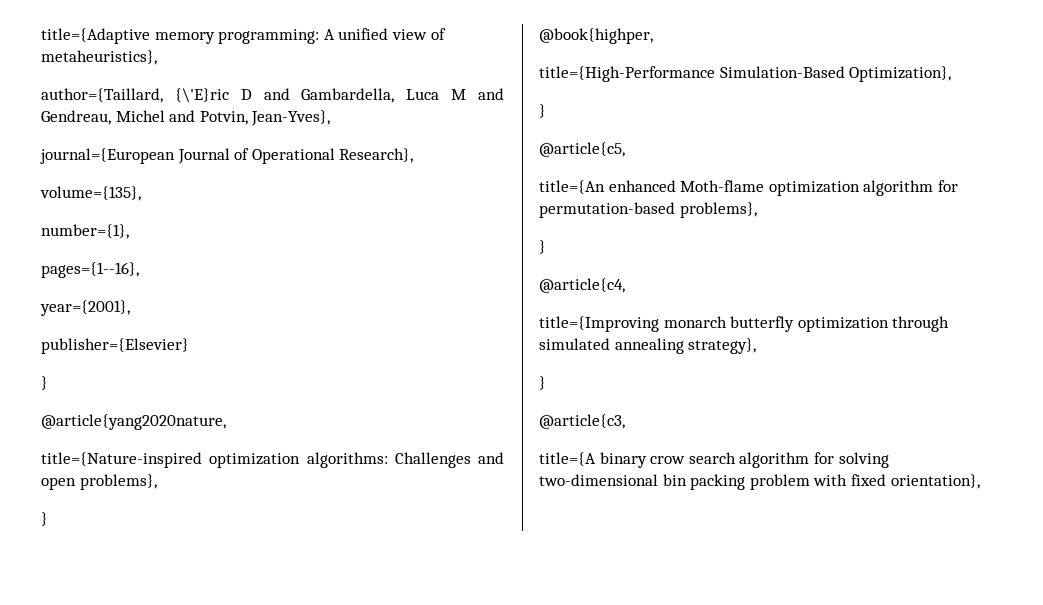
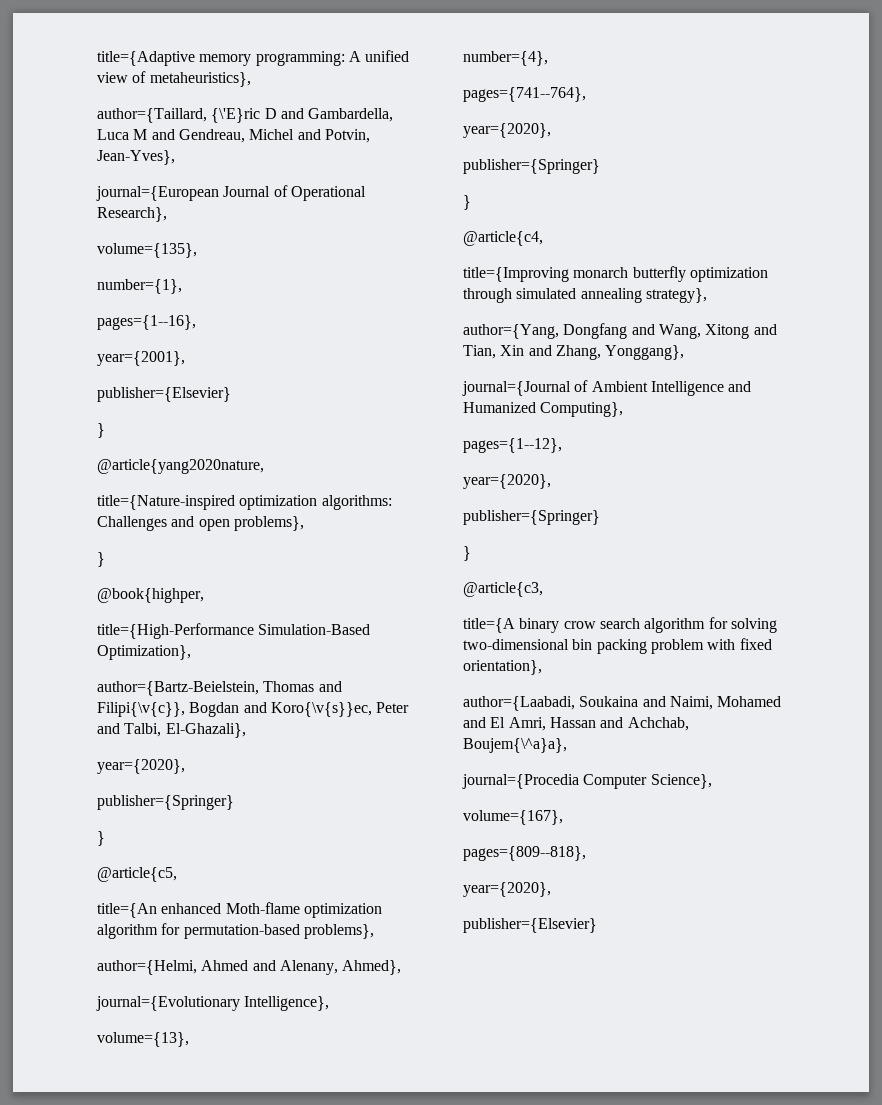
+ author={Bartz-Beielstein, Thomas and Filipi{\v{c}}, Bogdan and Koro{\v{s}}ec, Peter and Talbi, El-Ghazali},
+ year={2020},
+ publisher={Springer}
+ author={Helmi, Ahmed and Alenany, Ahmed},
+ journal={Evolutionary Intelligence},
+ volume={13},
+ number={4},
+ pages={741--764},
+ year={2020},
+ publisher={Springer}
+ author={Yang, Dongfang and Wang, Xitong and Tian, Xin and Zhang, Yonggang},
+ journal={Journal of Ambient Intelligence and Humanized Computing},
+ pages={1--12},
+ year={2020},
+ publisher={Springer}
+ author={Laabadi, Soukaina and Naimi, Mohamed and El Amri, Hassan and Achchab, Boujem{\^a}a},
+ journal={Procedia Computer Science},
+ volume={167},
+ pages={809--818},
+ year={2020},
+ publisher={Elsevier}

